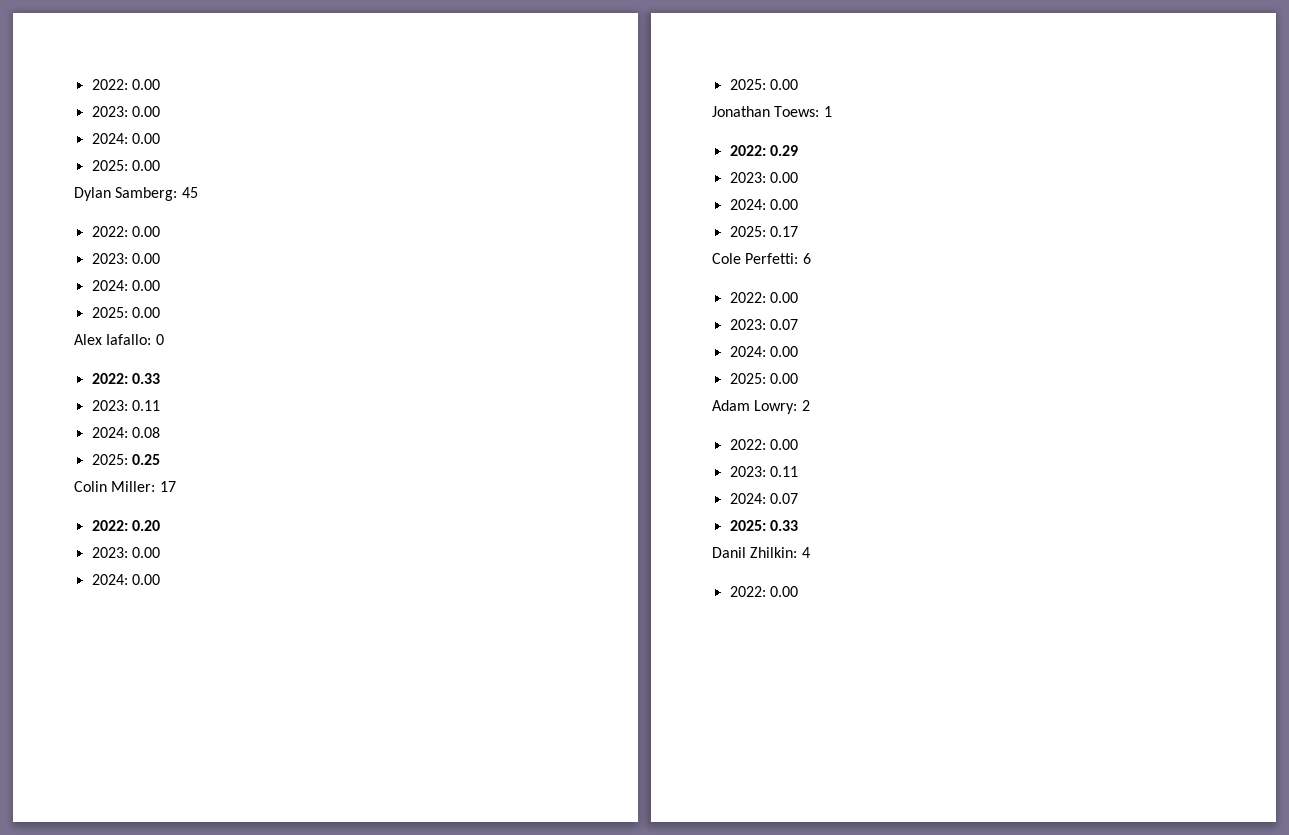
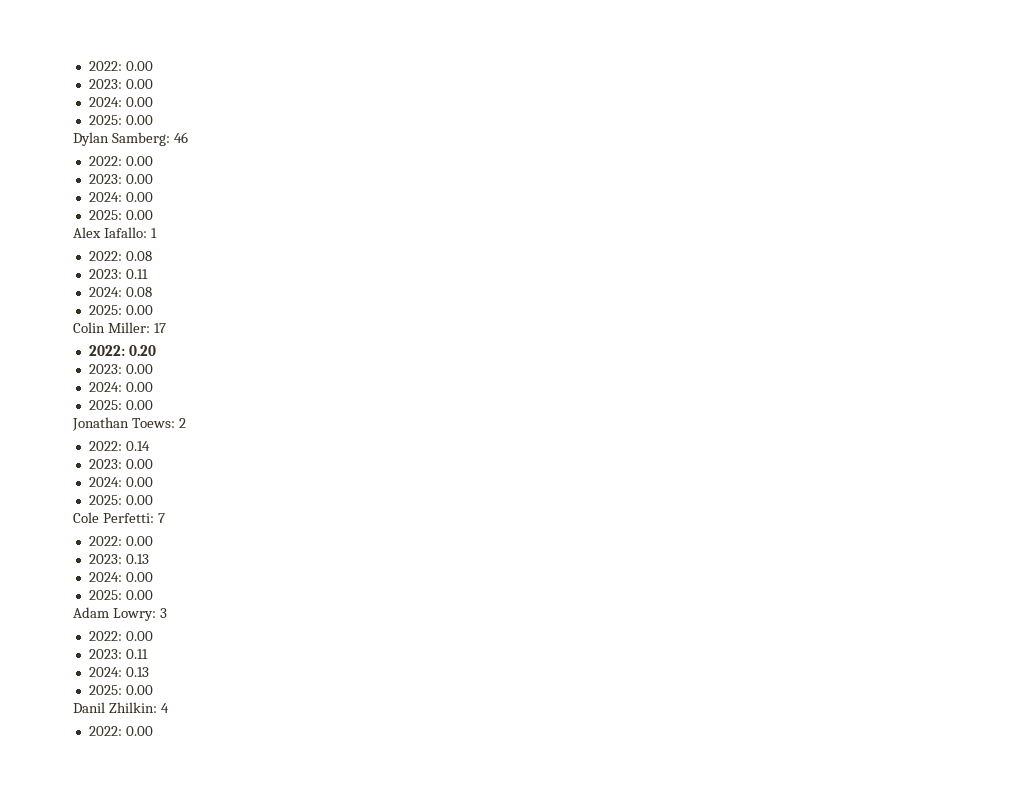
- Dylan Samberg: 45
+ Dylan Samberg: 46
- Alex Iafallo: 0
- 2022: 0.33
+ Alex Iafallo: 1
+ 2022: 0.08
  2024: 0.08
- 2025: 0.25
+ 2025: 0.00
- Jonathan Toews: 1
- 2022: 0.29
+ Jonathan Toews: 2
+ 2022: 0.14
  2023: 0.00
  2024: 0.00
- 2025: 0.17
+ 2025: 0.00
- Cole Perfetti: 6
+ Cole Perfetti: 7
  2022: 0.00
- 2023: 0.07
+ 2023: 0.13
- Adam Lowry: 2
+ Adam Lowry: 3
- 2024: 0.07
- 2025: 0.33
+ 2024: 0.13
+ 2025: 0.00

